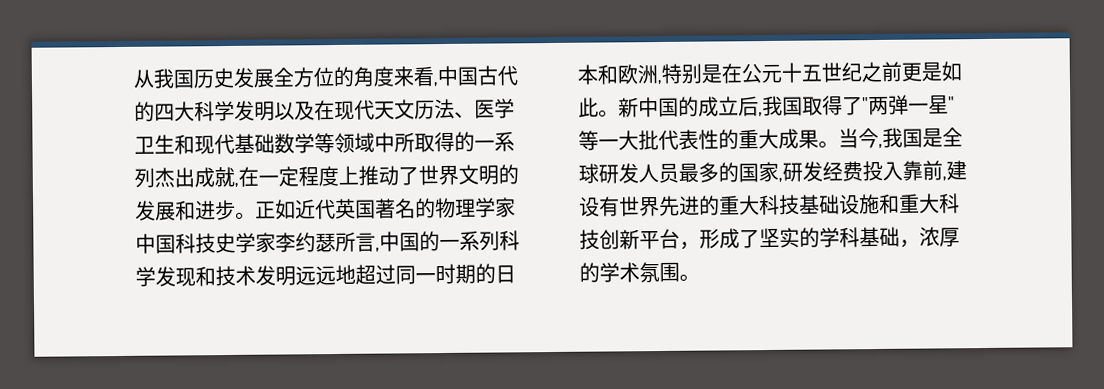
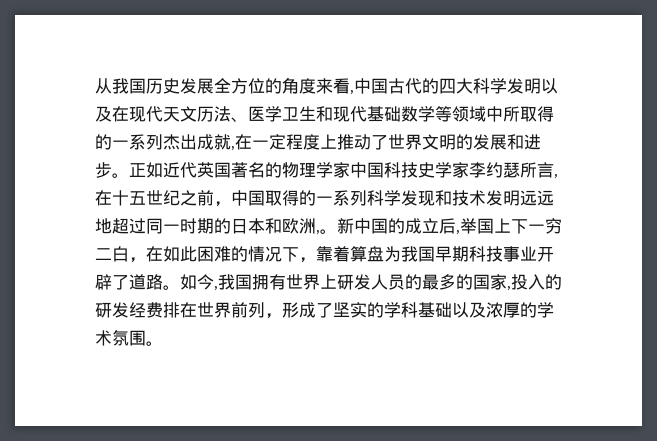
- 正如近代英国著名的物理学家中国科技史学家李约瑟所言,中国的一系列科学发现和技术发明远远地超过同一时期的日本和欧洲,特别是在公元十五世纪之前更是如此。
+ 正如近代英国著名的物理学家中国科技史学家李约瑟所言,在十五世纪之前，中国取得的一系列科学发现和技术发明远远地超过同一时期的日本和欧洲,。
- 新中国的成立后,我国取得了"两弹一星"等一大批代表性的重大成果。当今,我国是全球研发人员最多的国家,研发经费投入靠前,建设有世界先进的重大科技基础设施和重大科技创新平台，形成了坚实的学科基础，浓厚的学术氛围。
+ 新中国的成立后,举国上下一穷二白，在如此困难的情况下，靠着算盘为我国早期科技事业开辟了道路。如今,我国拥有世界上研发人员的最多的国家,投入的研发经费排在世界前列，形成了坚实的学科基础以及浓厚的学术氛围。

